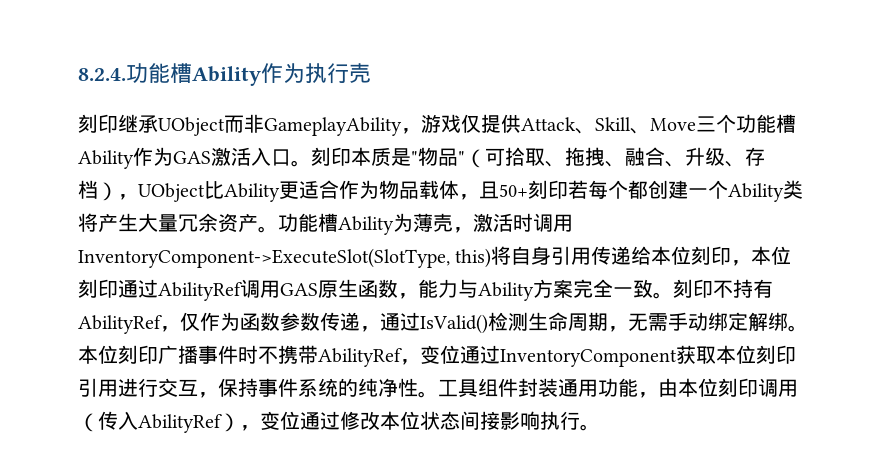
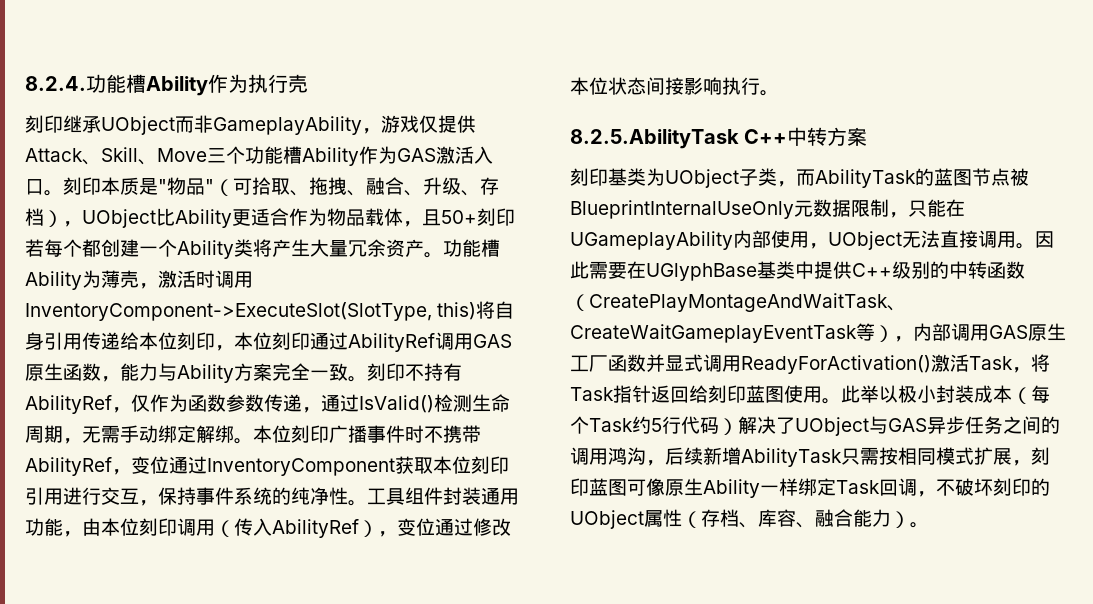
+ 8.2.5.AbilityTask C++中转方案
+ 刻印基类为UObject子类，而AbilityTask的蓝图节点被BlueprintInternalUseOnly元数据限制，只能在UGameplayAbility内部使用，UObject无法直接调用。因此需要在UGlyphBase基类中提供C++级别的中转函数（CreatePlayMontageAndWaitTask、CreateWaitGameplayEventTask等），内部调用GAS原生工厂函数并显式调用ReadyForActivation()激活Task，将Task指针返回给刻印蓝图使用。此举以极小封装成本（每个Task约5行代码）解决了UObject与GAS异步任务之间的调用鸿沟，后续新增AbilityTask只需按相同模式扩展，刻印蓝图可像原生Ability一样绑定Task回调，不破坏刻印的UObject属性（存档、库容、融合能力）。

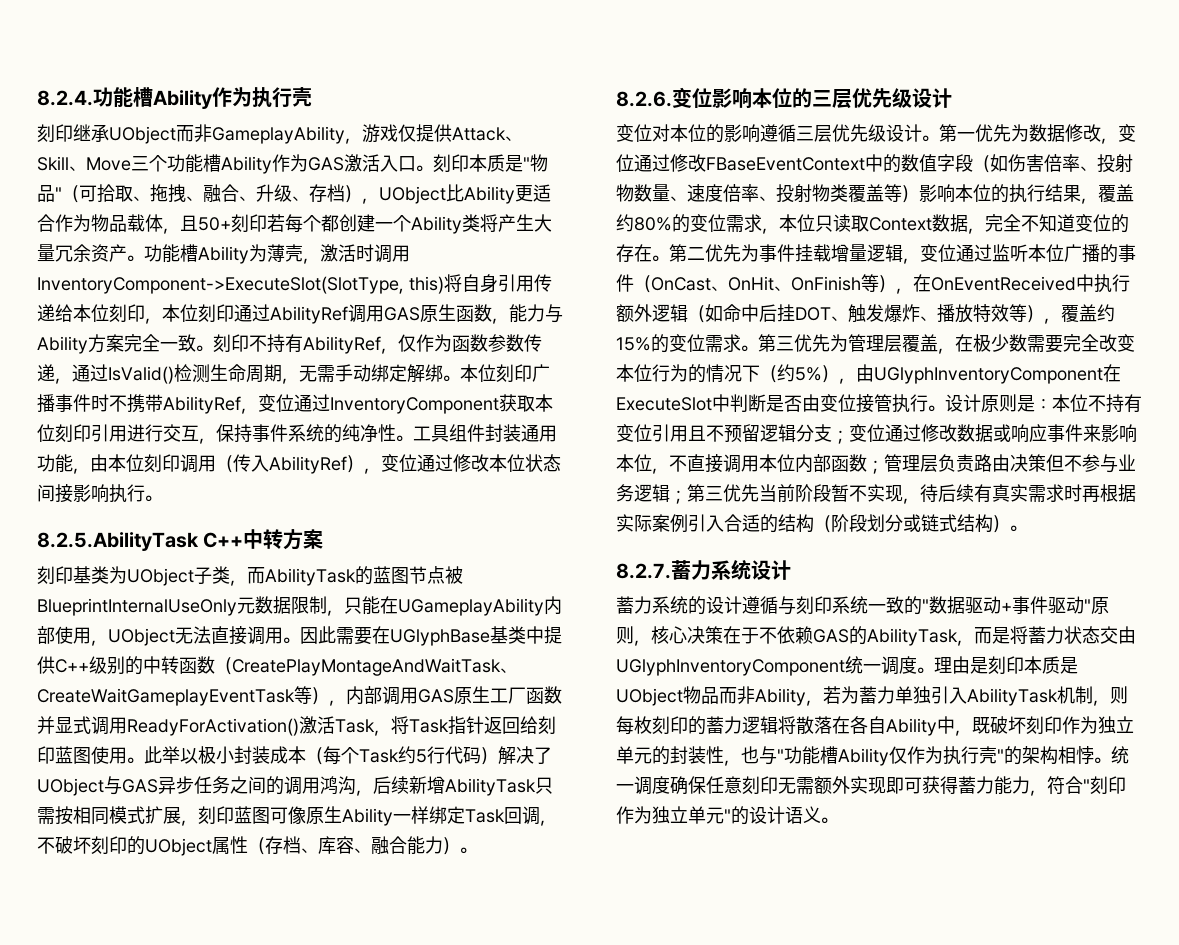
+ 8.2.6.变位影响本位的三层优先级设计
+ 变位对本位的影响遵循三层优先级设计。第一优先为数据修改，变位通过修改FBaseEventContext中的数值字段（如伤害倍率、投射物数量、速度倍率、投射物类覆盖等）影响本位的执行结果，覆盖约80%的变位需求，本位只读取Context数据，完全不知道变位的存在。第二优先为事件挂载增量逻辑，变位通过监听本位广播的事件（OnCast、OnHit、OnFinish等），在OnEventReceived中执行额外逻辑（如命中后挂DOT、触发爆炸、播放特效等），覆盖约15%的变位需求。第三优先为管理层覆盖，在极少数需要完全改变本位行为的情况下（约5%），由UGlyphInventoryComponent在ExecuteSlot中判断是否由变位接管执行。设计原则是：本位不持有变位引用且不预留逻辑分支；变位通过修改数据或响应事件来影响本位，不直接调用本位内部函数；管理层负责路由决策但不参与业务逻辑；第三优先当前阶段暂不实现，待后续有真实需求时再根据实际案例引入合适的结构（阶段划分或链式结构）。
+ 8.2.7.蓄力系统设计
+ 蓄力系统的设计遵循与刻印系统一致的"数据驱动+事件驱动"原则，核心决策在于不依赖GAS的AbilityTask，而是将蓄力状态交由UGlyphInventoryComponent统一调度。理由是刻印本质是UObject物品而非Ability，若为蓄力单独引入AbilityTask机制，则每枚刻印的蓄力逻辑将散落在各自Ability中，既破坏刻印作为独立单元的封装性，也与"功能槽Ability仅作为执行壳"的架构相悖。统一调度确保任意刻印无需额外实现即可获得蓄力能力，符合"刻印作为独立单元"的设计语义。

